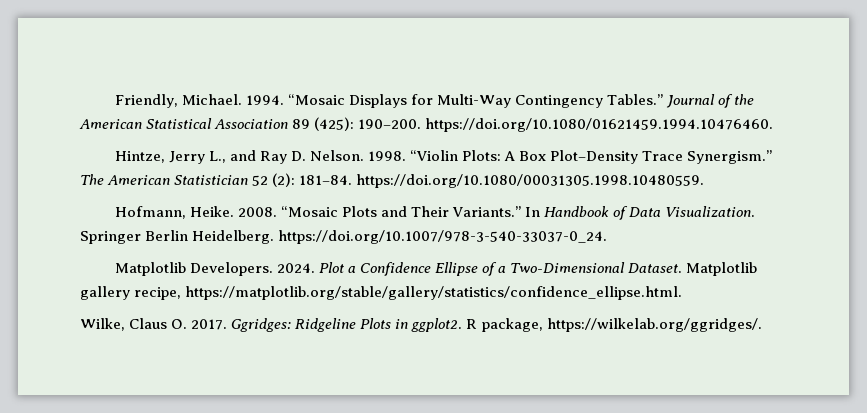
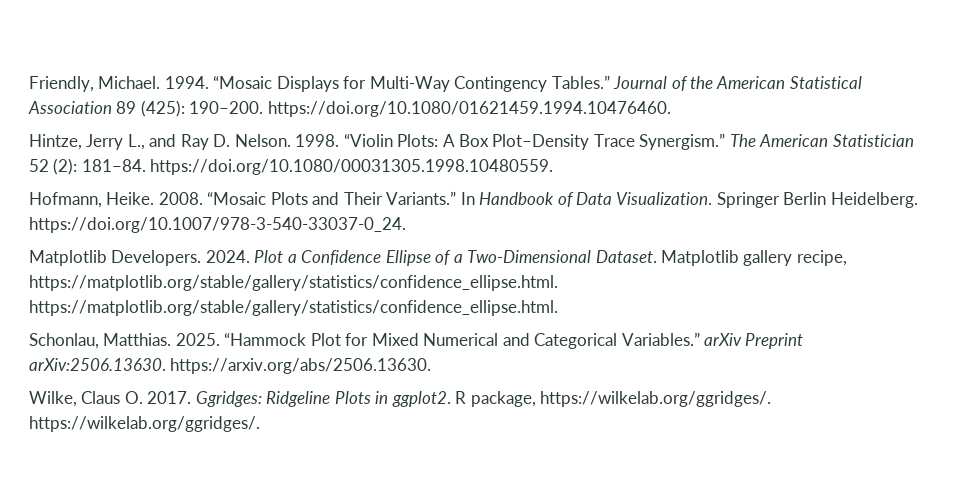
- Matplotlib gallery recipe, https://matplotlib.org/stable/gallery/statistics/confidence_ellipse.html.
+ Matplotlib gallery recipe, https://matplotlib.org/stable/gallery/statistics/confidence_ellipse.html. https://matplotlib.org/stable/gallery/statistics/confidence_ellipse.html.
+ Schonlau, Matthias. 2025. “Hammock Plot for Mixed Numerical and Categorical Variables.” arXiv Preprint arXiv:2506.13630. https://arxiv.org/abs/2506.13630.
- R package, https://wilkelab.org/ggridges/.
+ R package, https://wilkelab.org/ggridges/. https://wilkelab.org/ggridges/.

